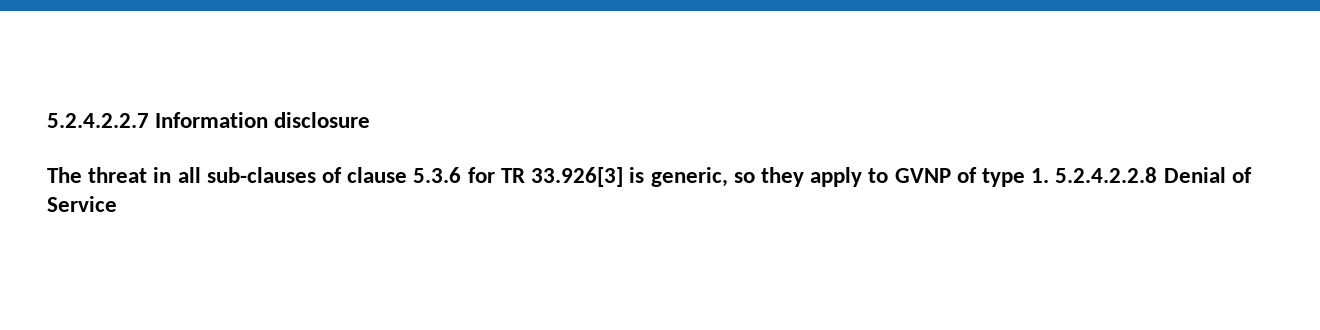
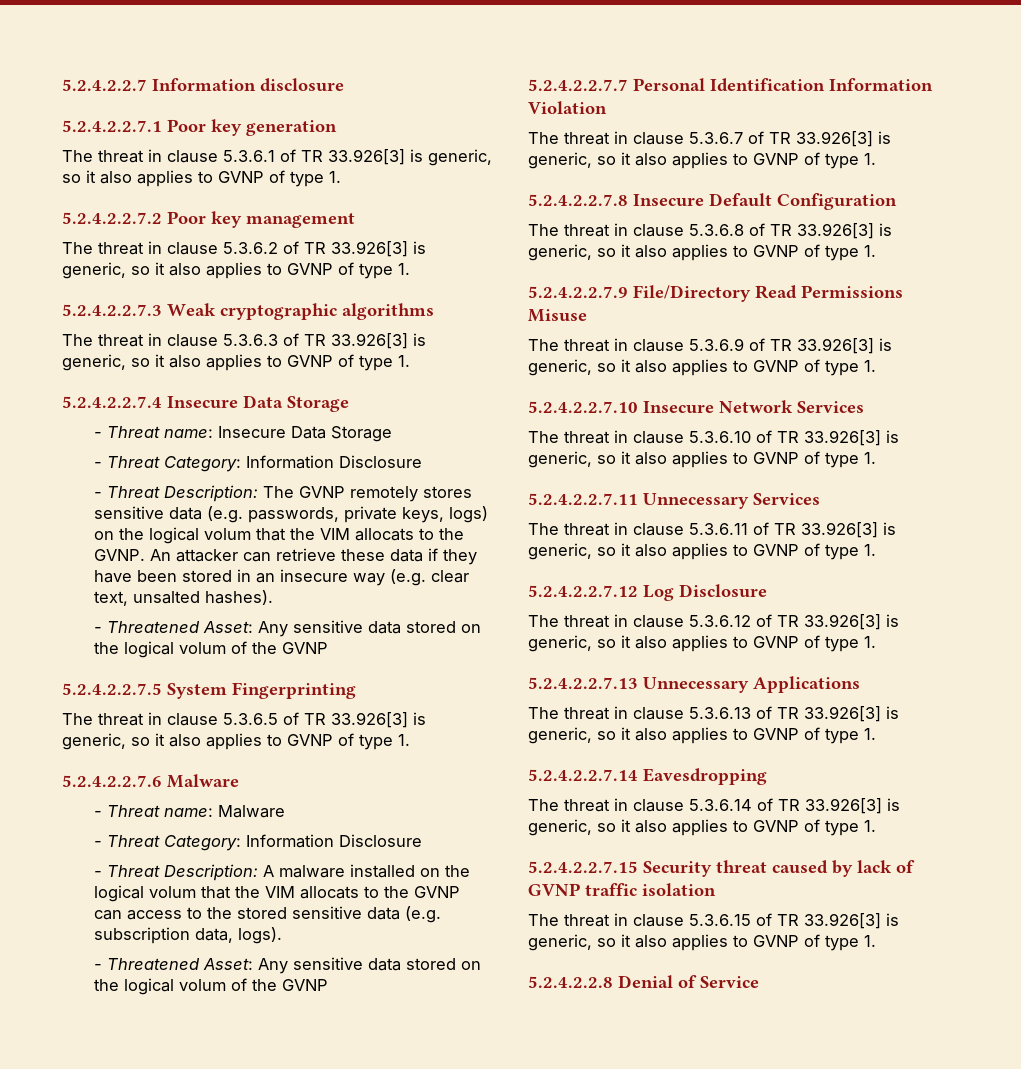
- The threat in all sub-clauses of clause 5.3.6 for TR 33.926[3] is generic, so they apply to GVNP of type 1. 5.2.4.2.2.8 Denial of Service
+ 5.2.4.2.2.7.1 Poor key generation
+ The threat in clause 5.3.6.1 of TR 33.926[3] is generic, so it also applies to GVNP of type 1.
+ 5.2.4.2.2.7.2 Poor key management
+ The threat in clause 5.3.6.2 of TR 33.926[3] is generic, so it also applies to GVNP of type 1.
+ 5.2.4.2.2.7.3 Weak cryptographic algorithms
+ The threat in clause 5.3.6.3 of TR 33.926[3] is generic, so it also applies to GVNP of type 1.
+ 5.2.4.2.2.7.4 Insecure Data Storage
+ - Threat name: Insecure Data Storage
+ - Threat Category: Information Disclosure
+ - Threat Description: The GVNP remotely stores sensitive data (e.g. passwords, private keys, logs) on the logical volum that the VIM allocats to the GVNP. An attacker can retrieve these data if they have been stored in an insecure way (e.g. clear text, unsalted hashes).
+ - Threatened Asset: Any sensitive data stored on the logical volum of the GVNP
+ 5.2.4.2.2.7.5 System Fingerprinting
+ The threat in clause 5.3.6.5 of TR 33.926[3] is generic, so it also applies to GVNP of type 1.
+ 5.2.4.2.2.7.6 Malware
+ - Threat name: Malware
+ - Threat Category: Information Disclosure
+ - Threat Description: A malware installed on the logical volum that the VIM allocats to the GVNP can access to the stored sensitive data (e.g. subscription data, logs).
+ - Threatened Asset: Any sensitive data stored on the logical volum of the GVNP
+ 5.2.4.2.2.7.7 Personal Identification Information Violation
+ The threat in clause 5.3.6.7 of TR 33.926[3] is generic, so it also applies to GVNP of type 1.
+ 5.2.4.2.2.7.8 Insecure Default Configuration
+ The threat in clause 5.3.6.8 of TR 33.926[3] is generic, so it also applies to GVNP of type 1.
+ 5.2.4.2.2.7.9 File/Directory Read Permissions Misuse
+ The threat in clause 5.3.6.9 of TR 33.926[3] is generic, so it also applies to GVNP of type 1.
+ 5.2.4.2.2.7.10 Insecure Network Services
+ The threat in clause 5.3.6.10 of TR 33.926[3] is generic, so it also applies to GVNP of type 1.
+ 5.2.4.2.2.7.11 Unnecessary Services
+ The threat in clause 5.3.6.11 of TR 33.926[3] is generic, so it also applies to GVNP of type 1.
+ 5.2.4.2.2.7.12 Log Disclosure
+ The threat in clause 5.3.6.12 of TR 33.926[3] is generic, so it also applies to GVNP of type 1.
+ 5.2.4.2.2.7.13 Unnecessary Applications
+ The threat in clause 5.3.6.13 of TR 33.926[3] is generic, so it also applies to GVNP of type 1.
+ 5.2.4.2.2.7.14 Eavesdropping
+ The threat in clause 5.3.6.14 of TR 33.926[3] is generic, so it also applies to GVNP of type 1.
+ 5.2.4.2.2.7.15 Security threat caused by lack of GVNP traffic isolation
+ The threat in clause 5.3.6.15 of TR 33.926[3] is generic, so it also applies to GVNP of type 1.
+ 5.2.4.2.2.8 Denial of Service

